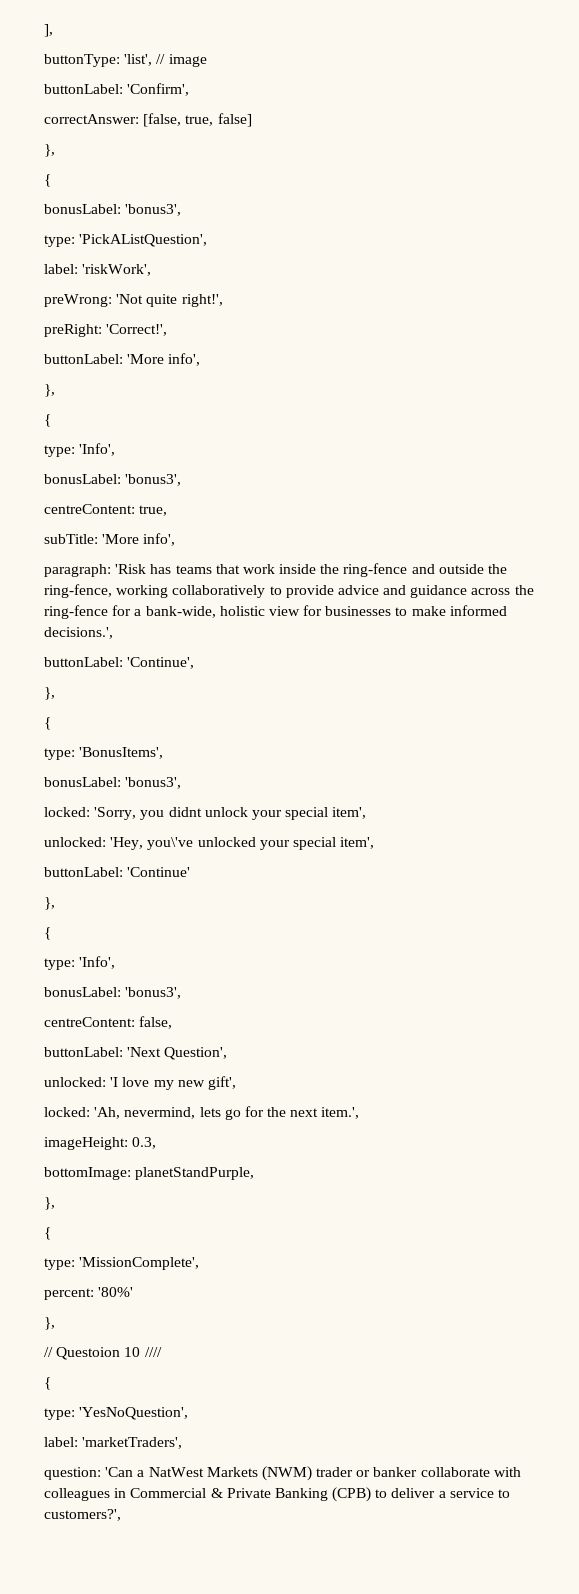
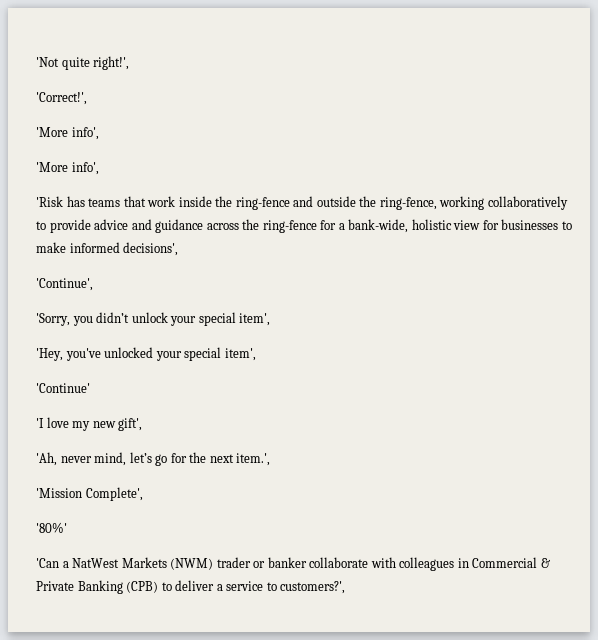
- ],
- buttonType: 'list', // image
- buttonLabel: 'Confirm',
- correctAnswer: [false, true, false]
- },
- {
- bonusLabel: 'bonus3',
- type: 'PickAListQuestion',
- label: 'riskWork',
- preWrong: 'Not quite right!',
+ 'Not quite right!',
- preRight: 'Correct!',
- buttonLabel: 'More info',
- },
- {
- type: 'Info',
- bonusLabel: 'bonus3',
- centreContent: true,
- subTitle: 'More info',
- paragraph: 'Risk has teams that work inside the ring-fence and outside the ring-fence, working collaboratively to provide advice and guidance across the ring-fence for a bank-wide, holistic view for businesses to make informed decisions.',
- buttonLabel: 'Continue',
- },
- {
- type: 'BonusItems',
- bonusLabel: 'bonus3',
- locked: 'Sorry, you didnt unlock your special item',
+ 'Correct!',
+ 'More info',
+ 'More info',
+ 'Risk has teams that work inside the ring-fence and outside the ring-fence, working collaboratively to provide advice and guidance across the ring-fence for a bank-wide, holistic view for businesses to make informed decisions',
+ 'Continue',
+ 'Sorry, you didn’t unlock your special item',
- unlocked: 'Hey, you\'ve unlocked your special item',
+ 'Hey, you've unlocked your special item',
- buttonLabel: 'Continue'
- },
- {
- type: 'Info',
- bonusLabel: 'bonus3',
- centreContent: false,
- buttonLabel: 'Next Question',
- unlocked: 'I love my new gift',
+ 'Continue'
+ 'I love my new gift',
- locked: 'Ah, nevermind, lets go for the next item.',
+ 'Ah, never mind, let’s go for the next item.',
- imageHeight: 0.3,
- bottomImage: planetStandPurple,
- },
- {
- type: 'MissionComplete',
- percent: '80%'
- },
- // Questoion 10 ////
- {
- type: 'YesNoQuestion',
- label: 'marketTraders',
- question: 'Can a NatWest Markets (NWM) trader or banker collaborate with colleagues in Commercial & Private Banking (CPB) to deliver a service to customers?',
+ 'Mission Complete',
+ '80%'
+ 'Can a NatWest Markets (NWM) trader or banker collaborate with colleagues in Commercial & Private Banking (CPB) to deliver a service to customers?',

